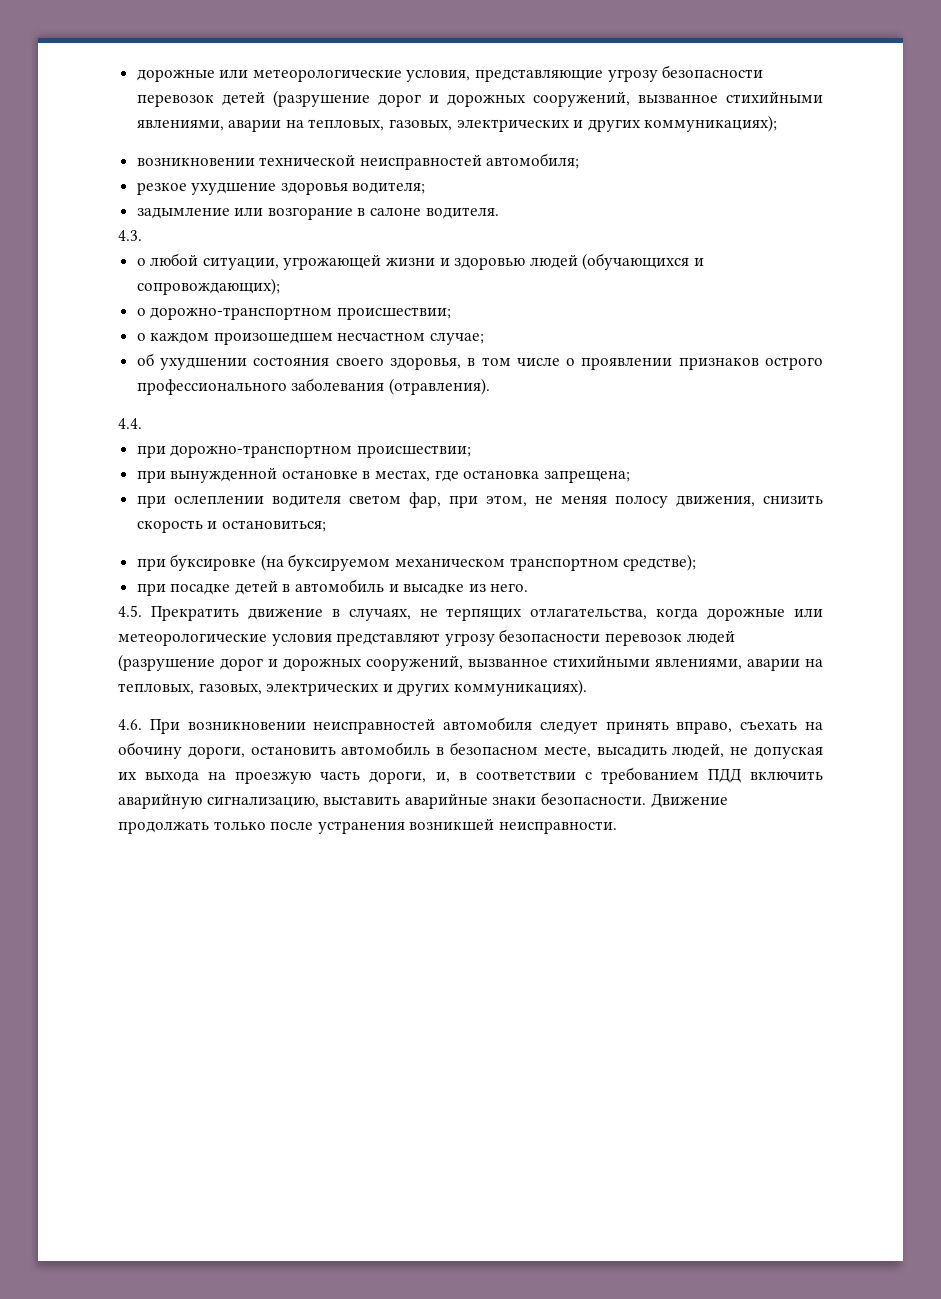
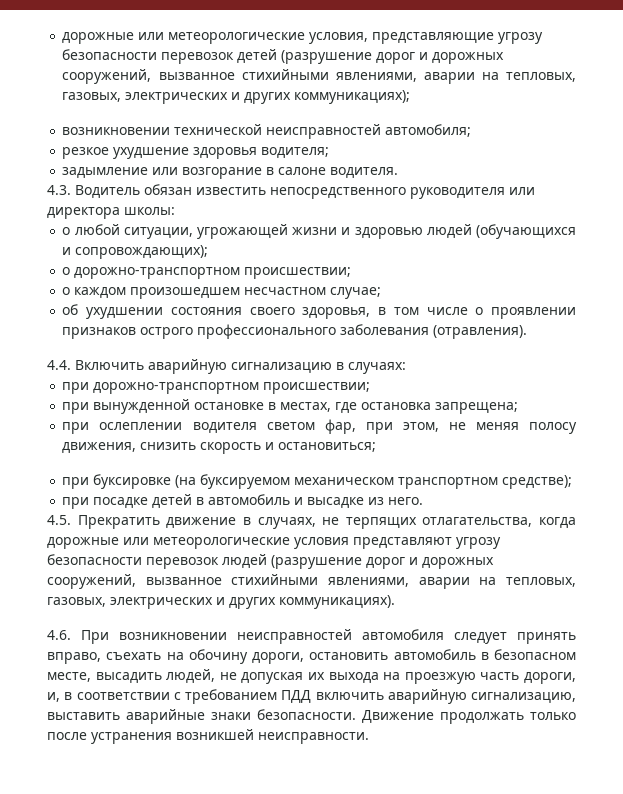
- 4.3.
+ 4.3. Водитель обязан известить непосредственного руководителя или директора школы:
- 4.4.
+ 4.4. Включить аварийную сигнализацию в случаях:

